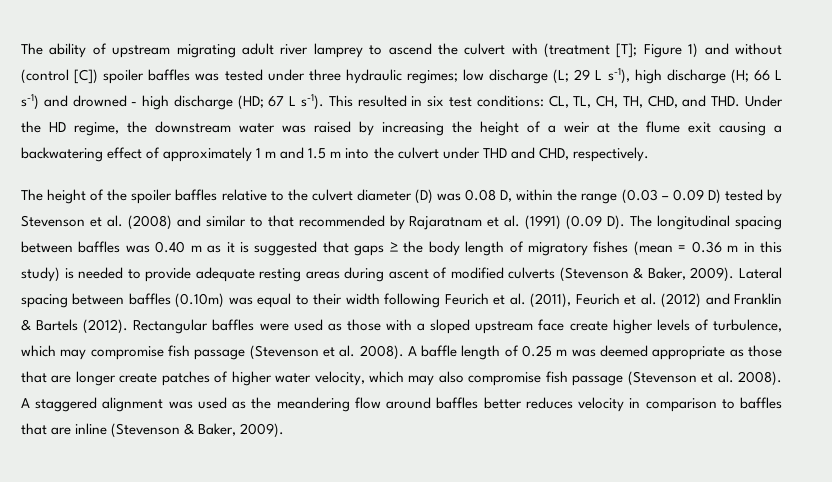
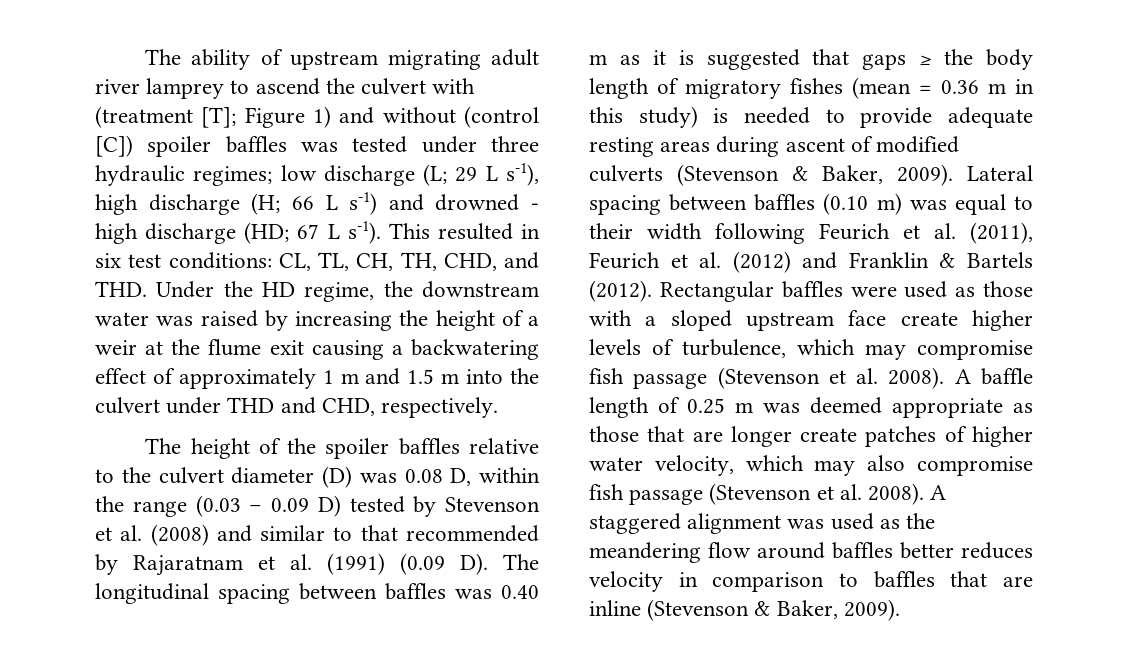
- Lateral spacing between baffles (0.10m) was equal to their width following Feurich et al. (2011), Feurich et al. (2012) and Franklin & Bartels (2012).
+ Lateral spacing between baffles (0.10 m) was equal to their width following Feurich et al. (2011), Feurich et al. (2012) and Franklin & Bartels (2012).

